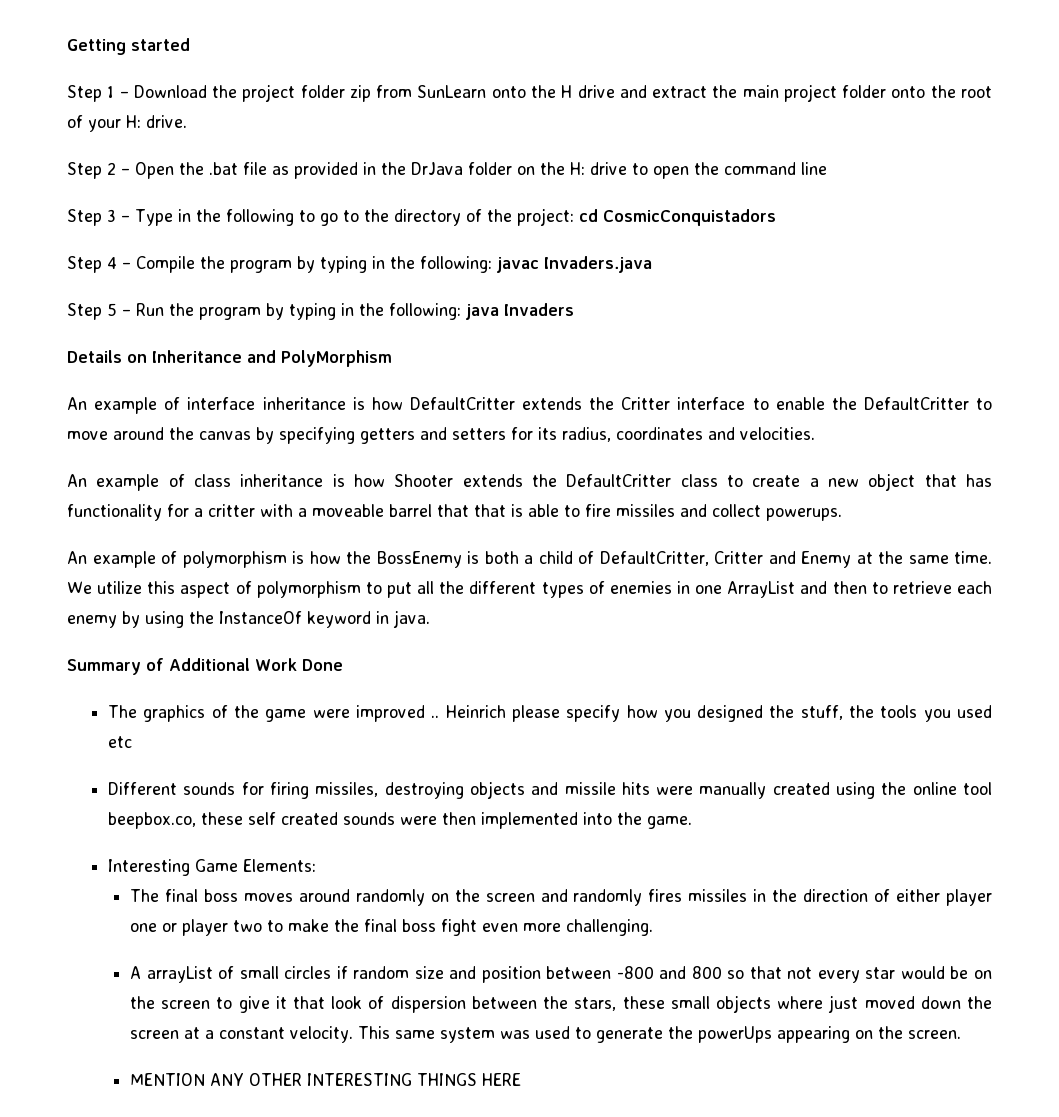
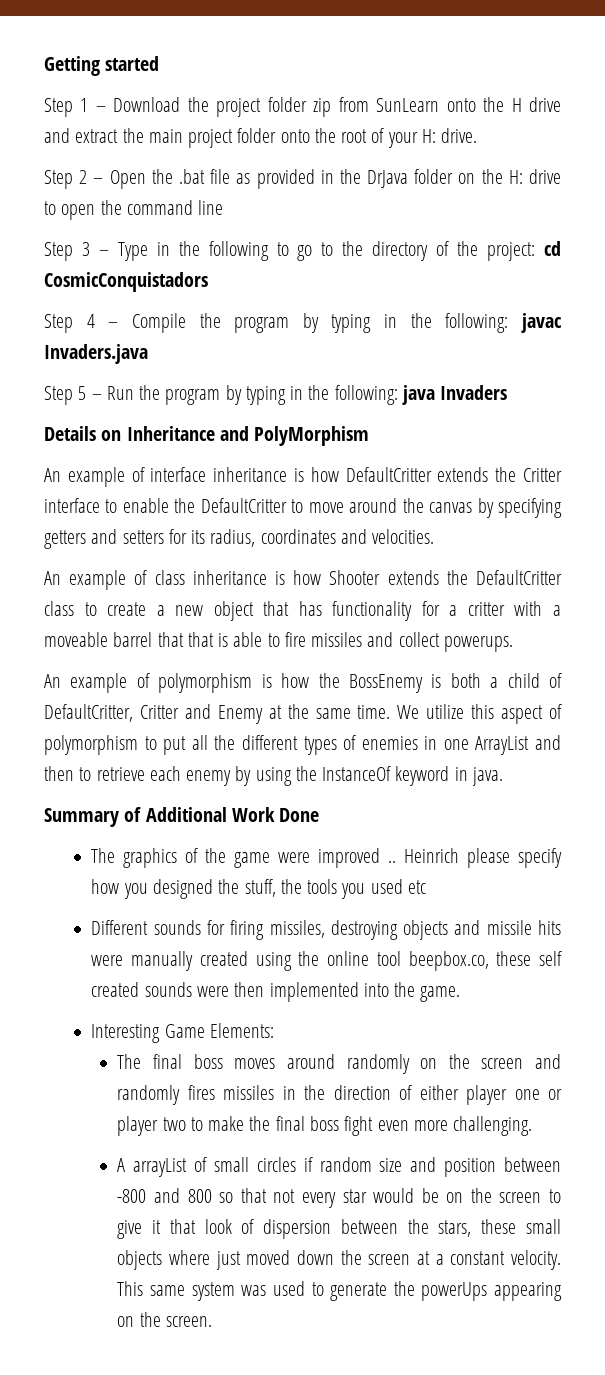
- MENTION ANY OTHER INTERESTING THINGS HERE

